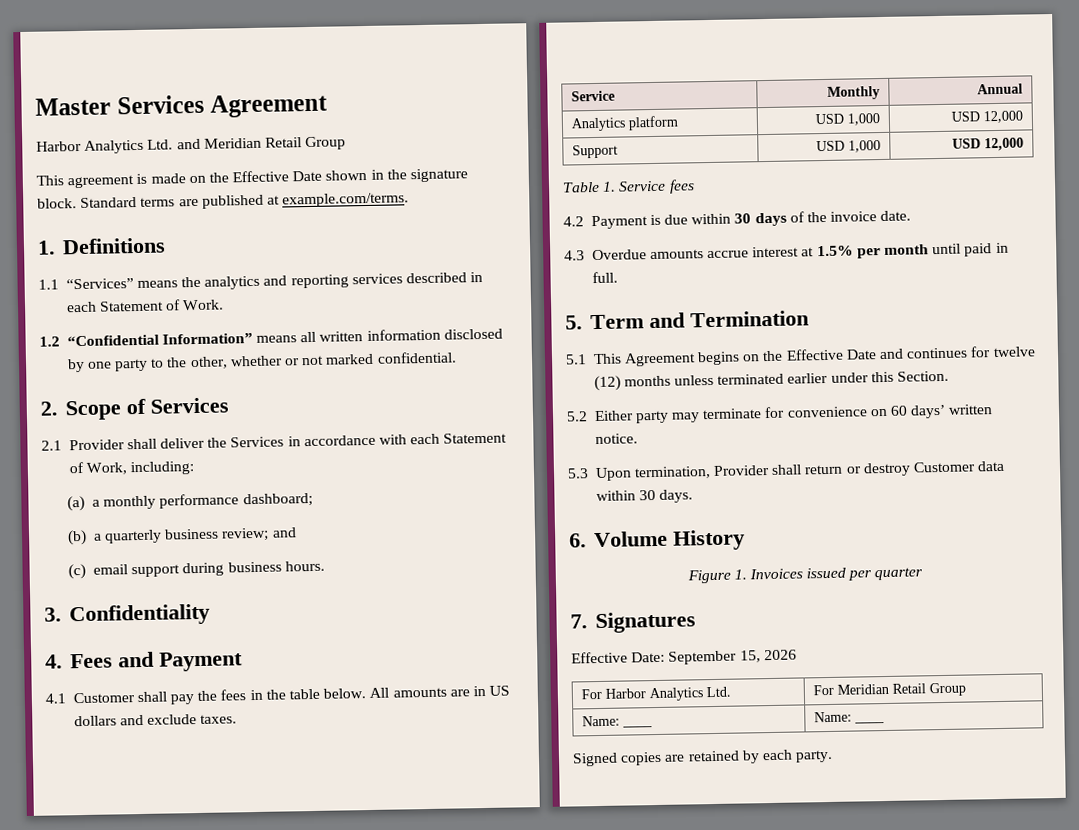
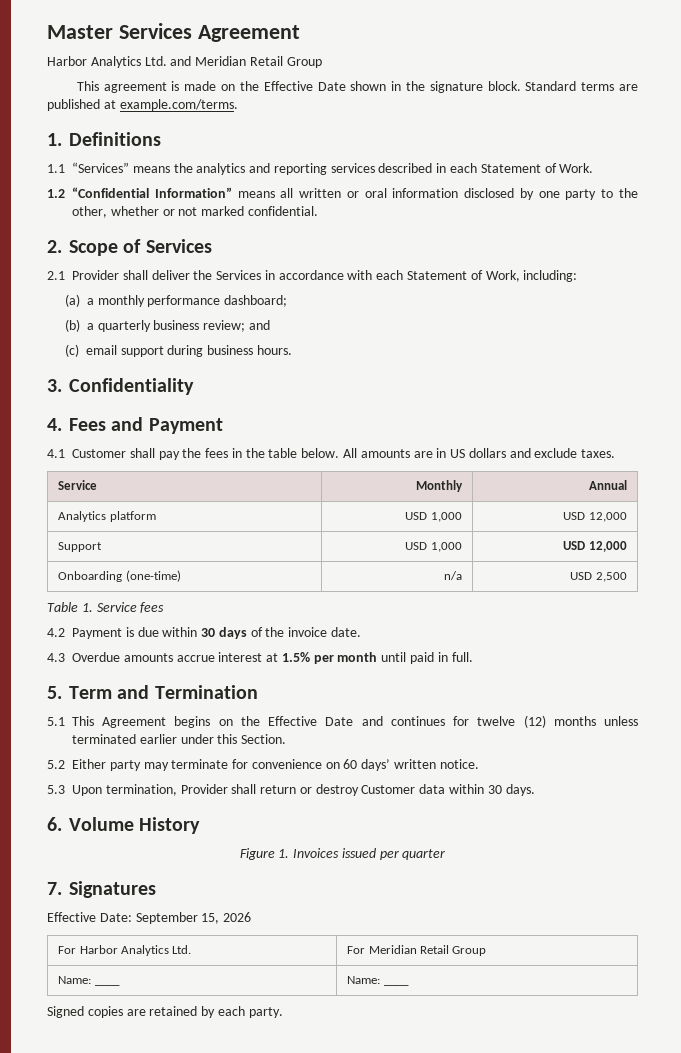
- 1.2 “Confidential Information” means all written information disclosed by one party to the other, whether or not marked confidential.
+ 1.2 “Confidential Information” means all written or oral information disclosed by one party to the other, whether or not marked confidential.
+ Onboarding (one-time) | n/a | USD 2,500

